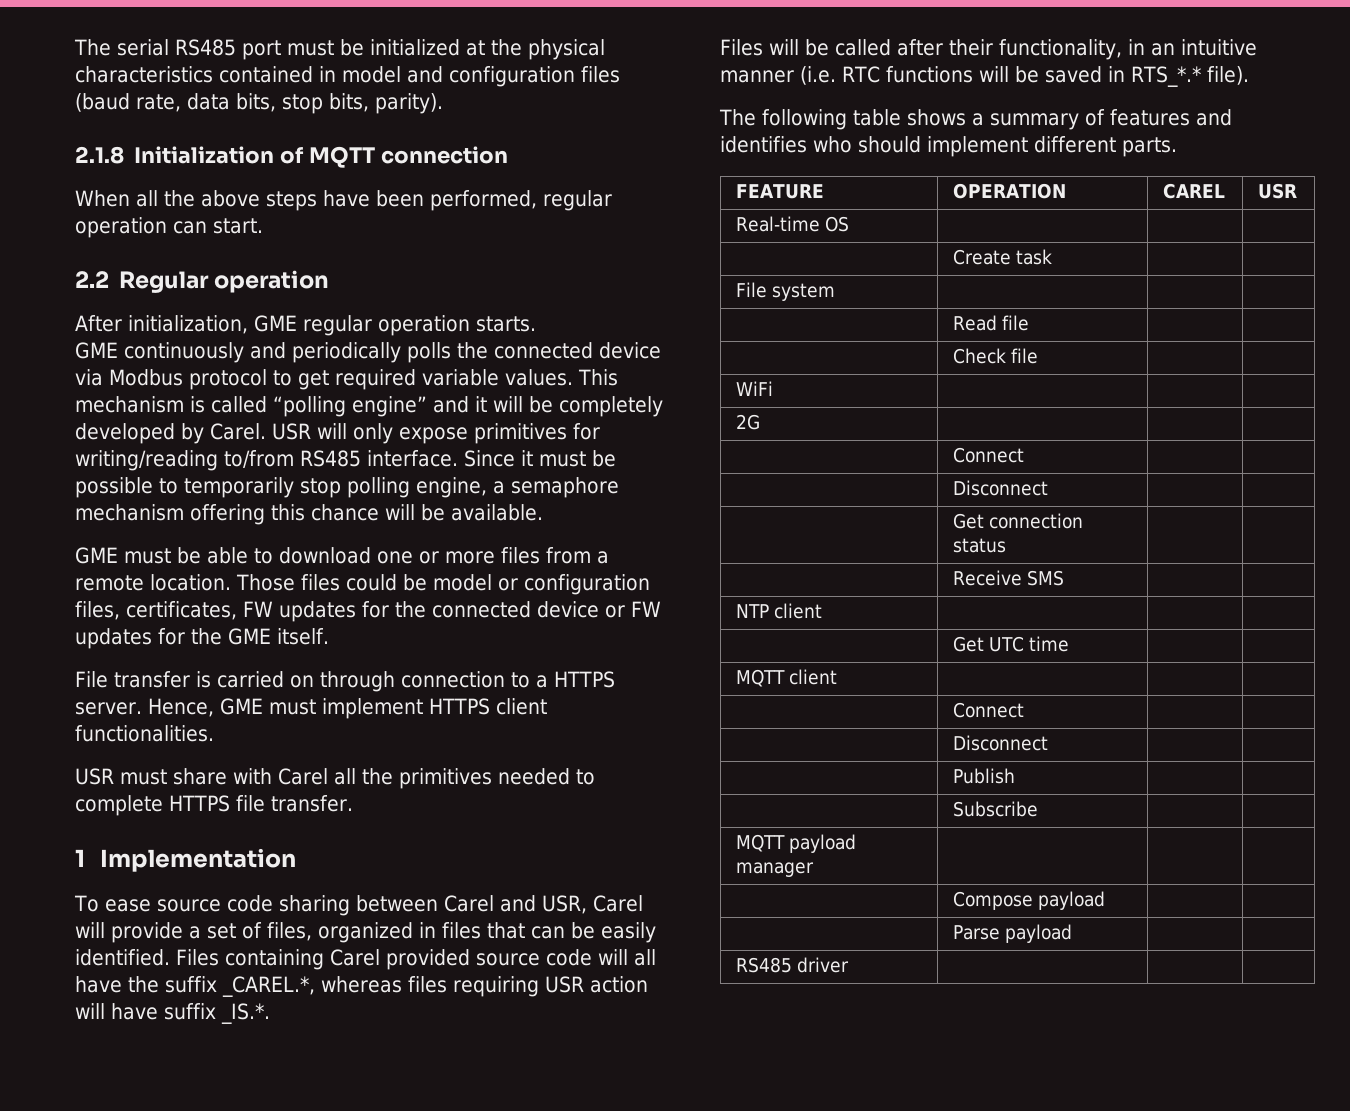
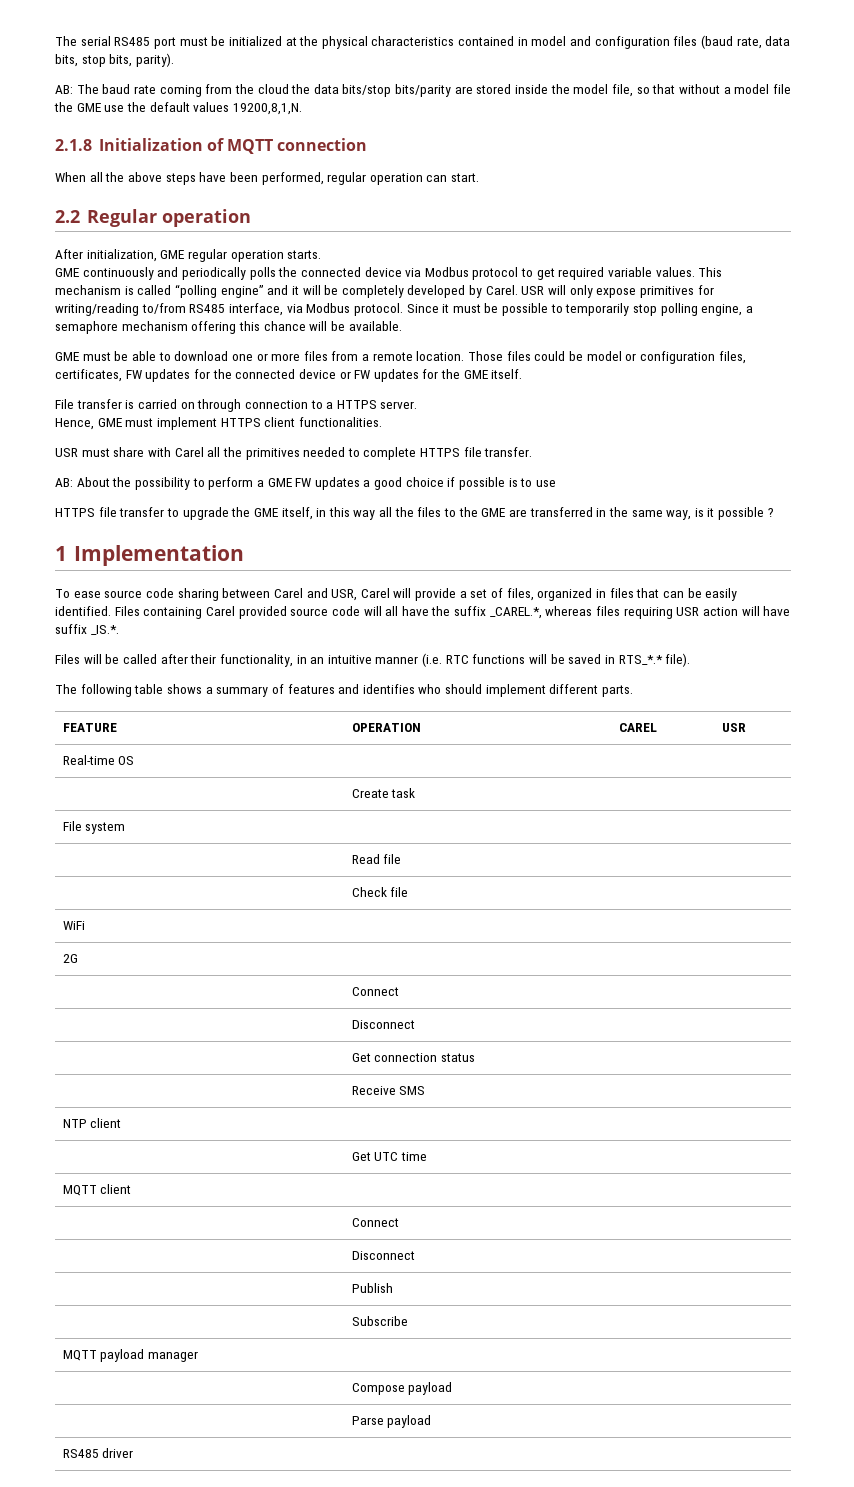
+ AB: The baud rate coming from the cloud the data bits/stop bits/parity are stored inside the model file, so that without a model file the GME use the default values 19200,8,1,N.
- USR will only expose primitives for writing/reading to/from RS485 interface.
+ USR will only expose primitives for writing/reading to/from RS485 interface, via Modbus protocol.
- File transfer is carried on through connection to a HTTPS server. Hence, GME must implement HTTPS client functionalities.
+ File transfer is carried on through connection to a HTTPS server.
+ Hence, GME must implement HTTPS client functionalities.
+ AB: About the possibility to perform a GME FW updates a good choice if possible is to use
+ HTTPS file transfer to upgrade the GME itself, in this way all the files to the GME are transferred in the same way, is it possible ?

